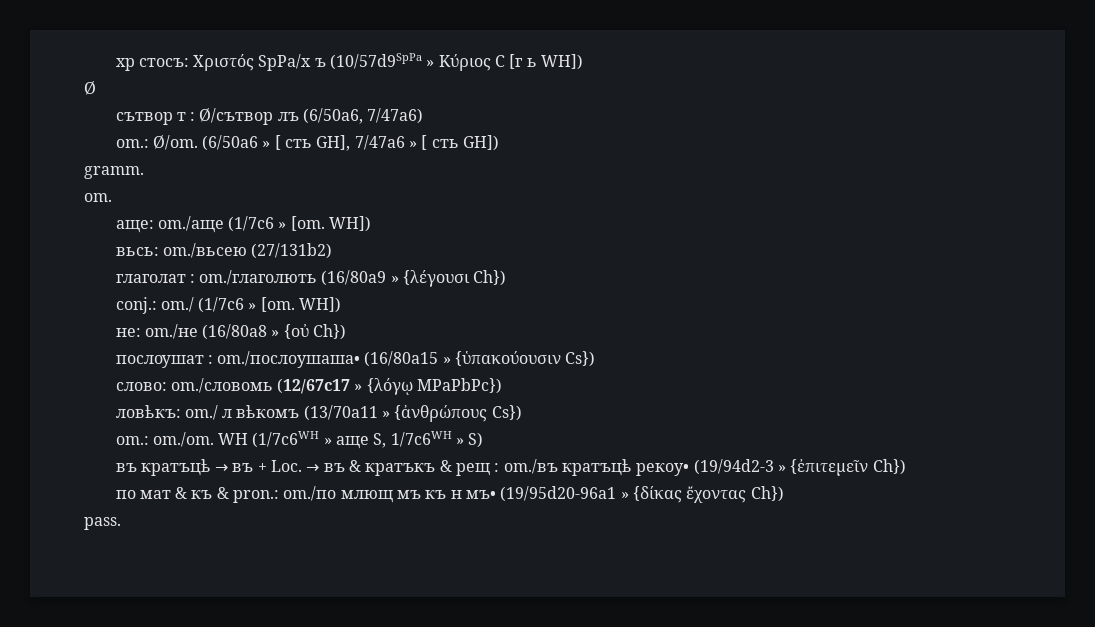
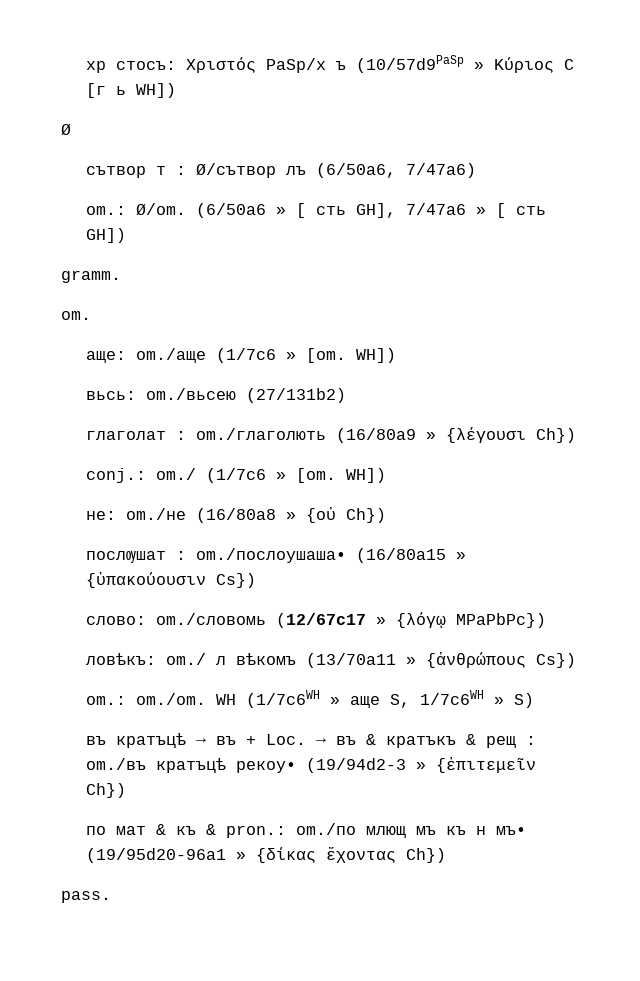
- хр стосъ: Χριστός SpPa/х ъ (10/57d9SpPa » Κύριος C [г ь WH])
+ хр стосъ: Χριστός PaSp/х ъ (10/57d9PaSp » Κύριος C [г ь WH])

